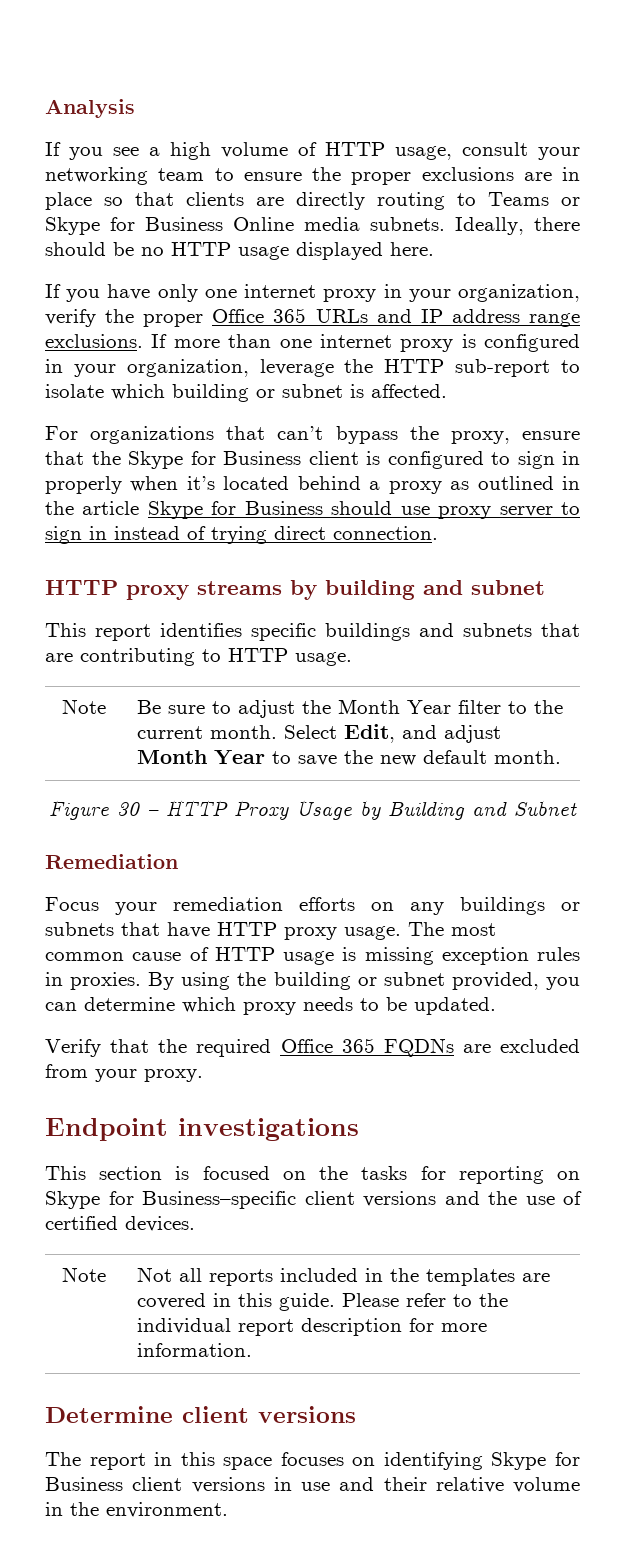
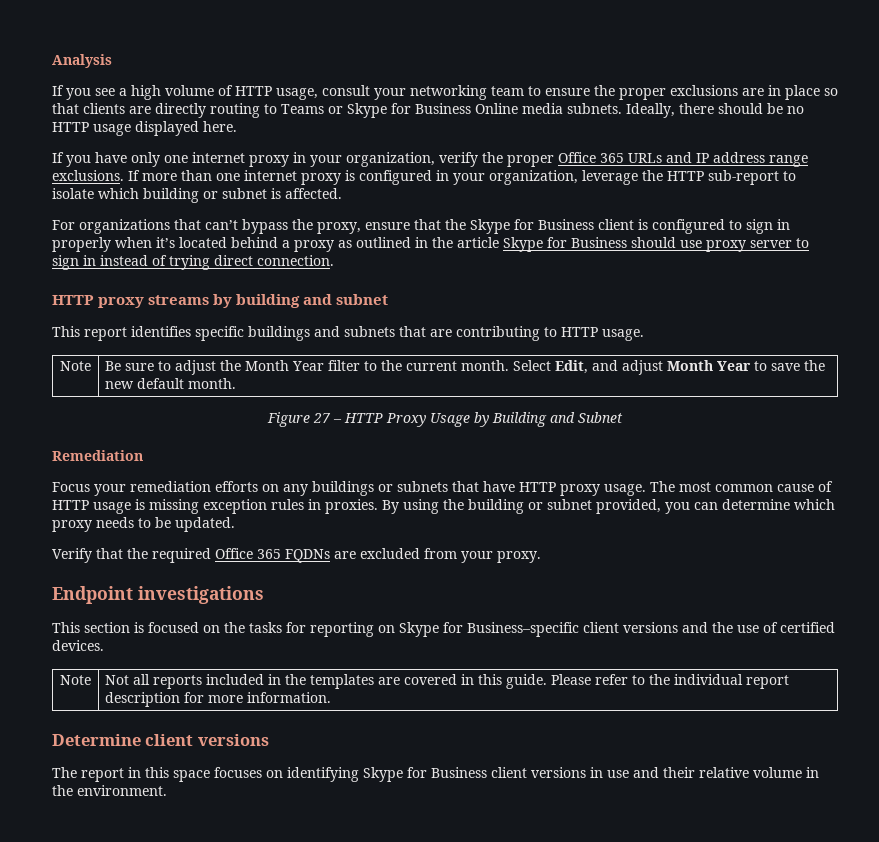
- Figure 30 – HTTP Proxy Usage by Building and Subnet
+ Figure 27 – HTTP Proxy Usage by Building and Subnet

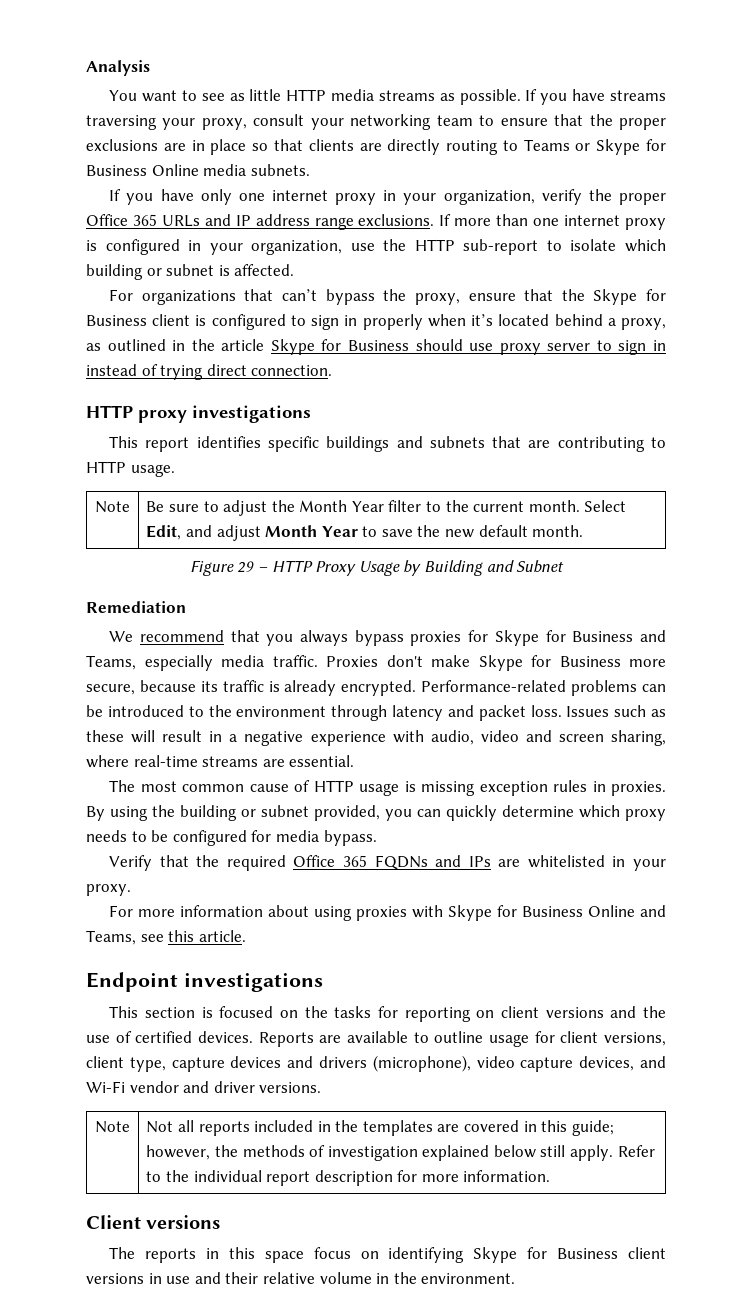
- If you see a high volume of HTTP usage, consult your networking team to ensure the proper exclusions are in place so that clients are directly routing to Teams or Skype for Business Online media subnets. Ideally, there should be no HTTP usage displayed here.
+ You want to see as little HTTP media streams as possible. If you have streams traversing your proxy, consult your networking team to ensure that the proper exclusions are in place so that clients are directly routing to Teams or Skype for Business Online media subnets.
- If more than one internet proxy is configured in your organization, leverage the HTTP sub-report to isolate which building or subnet is affected.
+ If more than one internet proxy is configured in your organization, use the HTTP sub-report to isolate which building or subnet is affected.
- For organizations that can’t bypass the proxy, ensure that the Skype for Business client is configured to sign in properly when it’s located behind a proxy as outlined in the article Skype for Business should use proxy server to sign in instead of trying direct connection.
+ For organizations that can’t bypass the proxy, ensure that the Skype for Business client is configured to sign in properly when it’s located behind a proxy, as outlined in the article Skype for Business should use proxy server to sign in instead of trying direct connection.
- HTTP proxy streams by building and subnet
+ HTTP proxy investigations
- Figure 27 – HTTP Proxy Usage by Building and Subnet
+ Figure 29 – HTTP Proxy Usage by Building and Subnet
- Focus your remediation efforts on any buildings or subnets that have HTTP proxy usage. The most common cause of HTTP usage is missing exception rules in proxies.
+ We recommend that you always bypass proxies for Skype for Business and Teams, especially media traffic. Proxies don't make Skype for Business more secure, because its traffic is already encrypted. Performance-related problems can be introduced to the environment through latency and packet loss. Issues such as these will result in a negative experience with audio, video and screen sharing, where real-time streams are essential.
+ The most common cause of HTTP usage is missing exception rules in proxies.
- By using the building or subnet provided, you can determine which proxy needs to be updated.
+ By using the building or subnet provided, you can quickly determine which proxy needs to be configured for media bypass.
- Verify that the required Office 365 FQDNs are excluded from your proxy.
+ Verify that the required Office 365 FQDNs and IPs are whitelisted in your proxy.
+ For more information about using proxies with Skype for Business Online and Teams, see this article.
- This section is focused on the tasks for reporting on Skype for Business–specific client versions and the use of certified devices.
+ This section is focused on the tasks for reporting on client versions and the use of certified devices. Reports are available to outline usage for client versions, client type, capture devices and drivers (microphone), video capture devices, and Wi-Fi vendor and driver versions.
- Note | Not all reports included in the templates are covered in this guide. Please refer to the individual report description for more information.
+ Note | Not all reports included in the templates are covered in this guide; however, the methods of investigation explained below still apply. Refer to the individual report description for more information.
- Determine client versions
+ Client versions
- The report in this space focuses on identifying Skype for Business client versions in use and their relative volume in the environment.
+ The reports in this space focus on identifying Skype for Business client versions in use and their relative volume in the environment.

